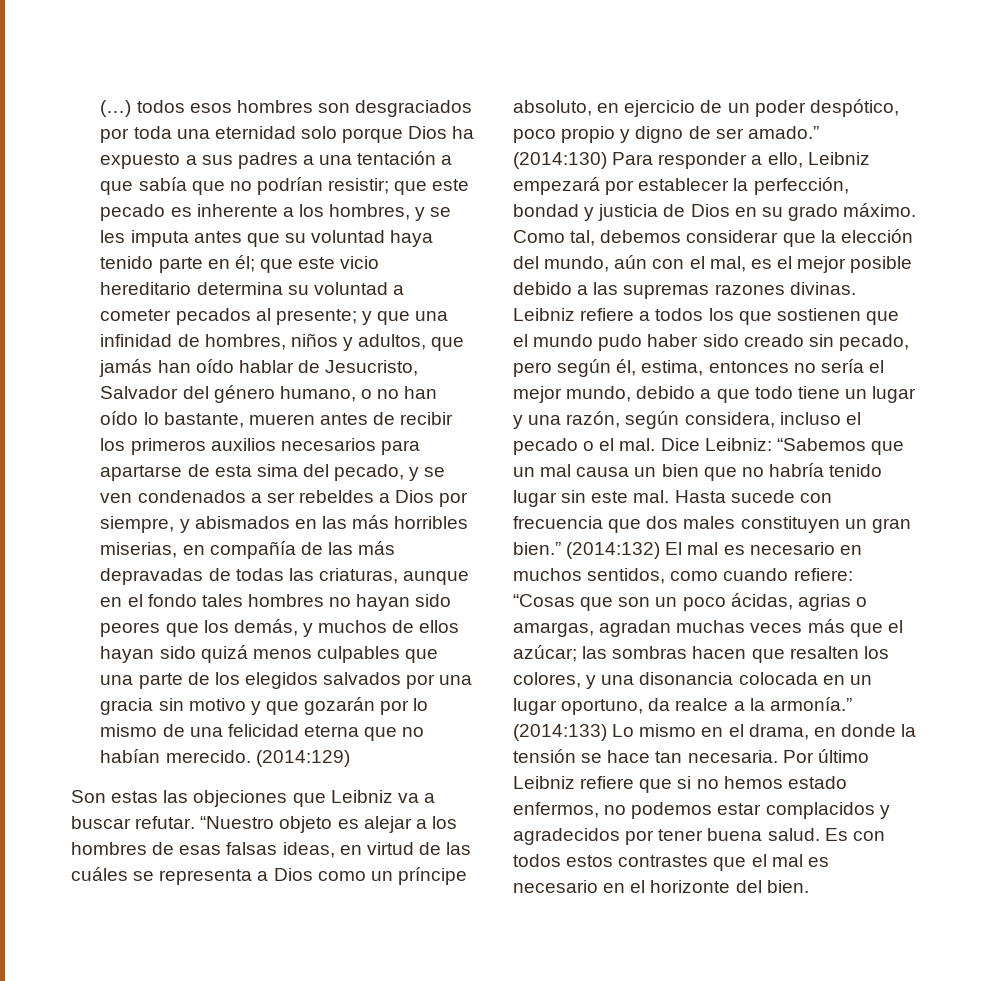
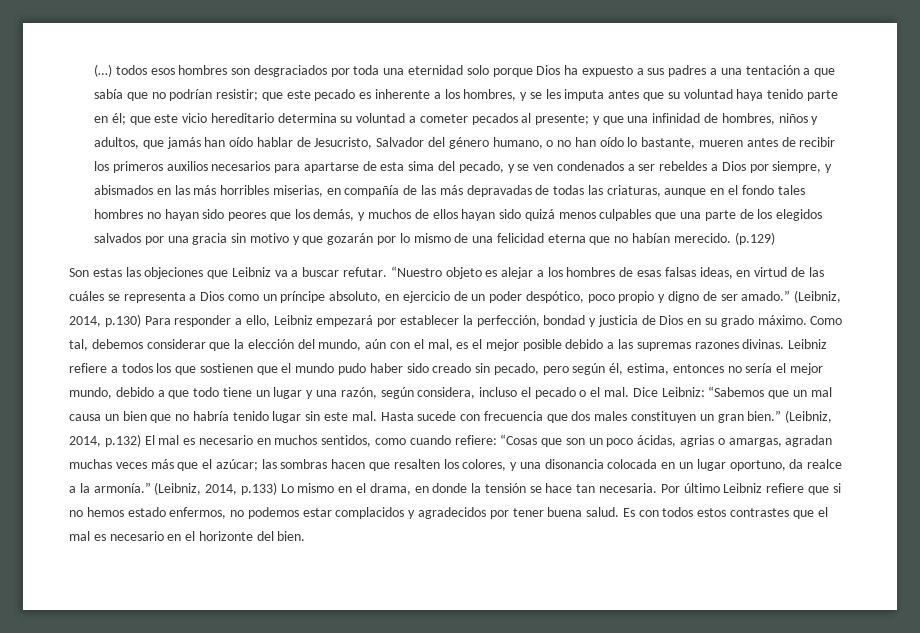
- (2014:129)
+ (p.129)
- (2014:130) Para responder a ello, Leibniz empezará por establecer la perfección, bondad y justicia de Dios en su grado máximo.
+ (Leibniz, 2014, p.130) Para responder a ello, Leibniz empezará por establecer la perfección, bondad y justicia de Dios en su grado máximo.
- (2014:132) El mal es necesario en muchos sentidos, como cuando refiere: “Cosas que son un poco ácidas, agrias o amargas, agradan muchas veces más que el azúcar; las sombras hacen que resalten los colores, y una disonancia colocada en un lugar oportuno, da realce a la armonía.”
+ (Leibniz, 2014, p.132) El mal es necesario en muchos sentidos, como cuando refiere: “Cosas que son un poco ácidas, agrias o amargas, agradan muchas veces más que el azúcar; las sombras hacen que resalten los colores, y una disonancia colocada en un lugar oportuno, da realce a la armonía.”
- (2014:133) Lo mismo en el drama, en donde la tensión se hace tan necesaria.
+ (Leibniz, 2014, p.133) Lo mismo en el drama, en donde la tensión se hace tan necesaria.

